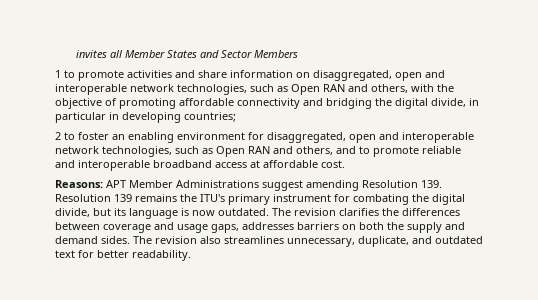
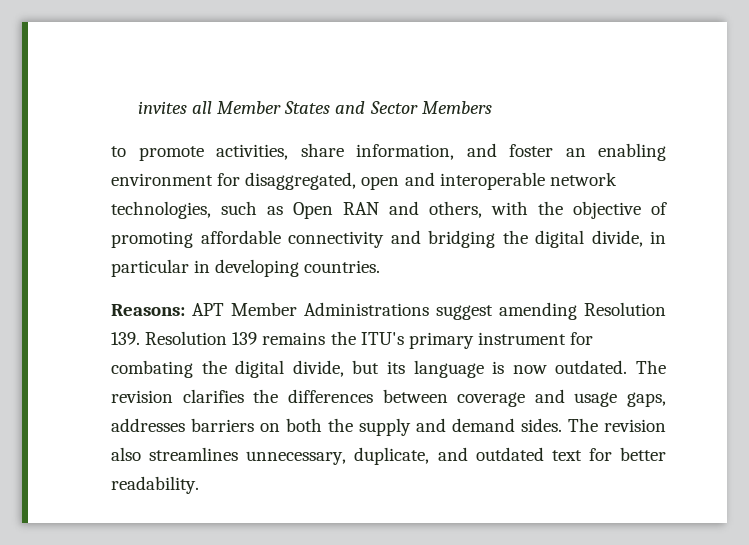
- 1 to promote activities and share information on disaggregated, open and interoperable network technologies, such as Open RAN and others, with the objective of promoting affordable connectivity and bridging the digital divide, in particular in developing countries;
- 2 to foster an enabling environment for disaggregated, open and interoperable network technologies, such as Open RAN and others, and to promote reliable and interoperable broadband access at affordable cost.
+ to promote activities, share information, and foster an enabling environment for disaggregated, open and interoperable network technologies, such as Open RAN and others, with the objective of promoting affordable connectivity and bridging the digital divide, in particular in developing countries.

